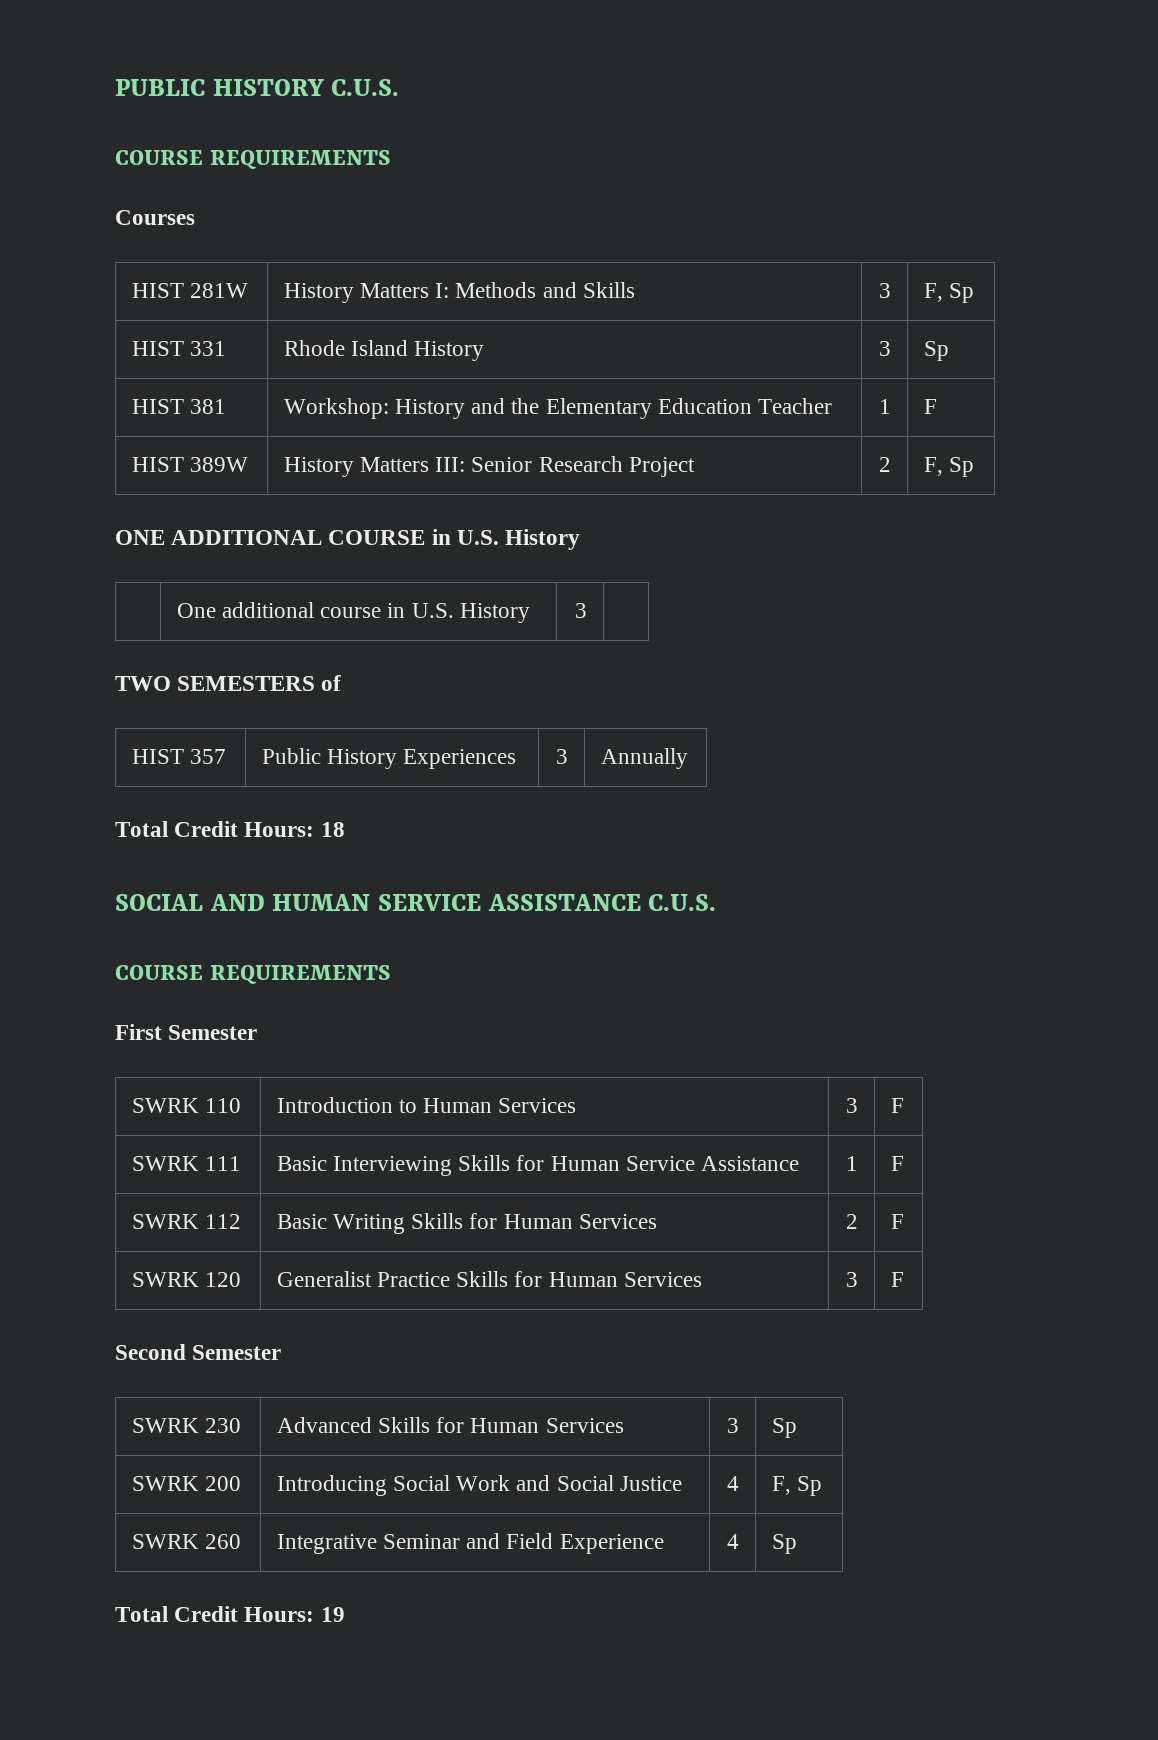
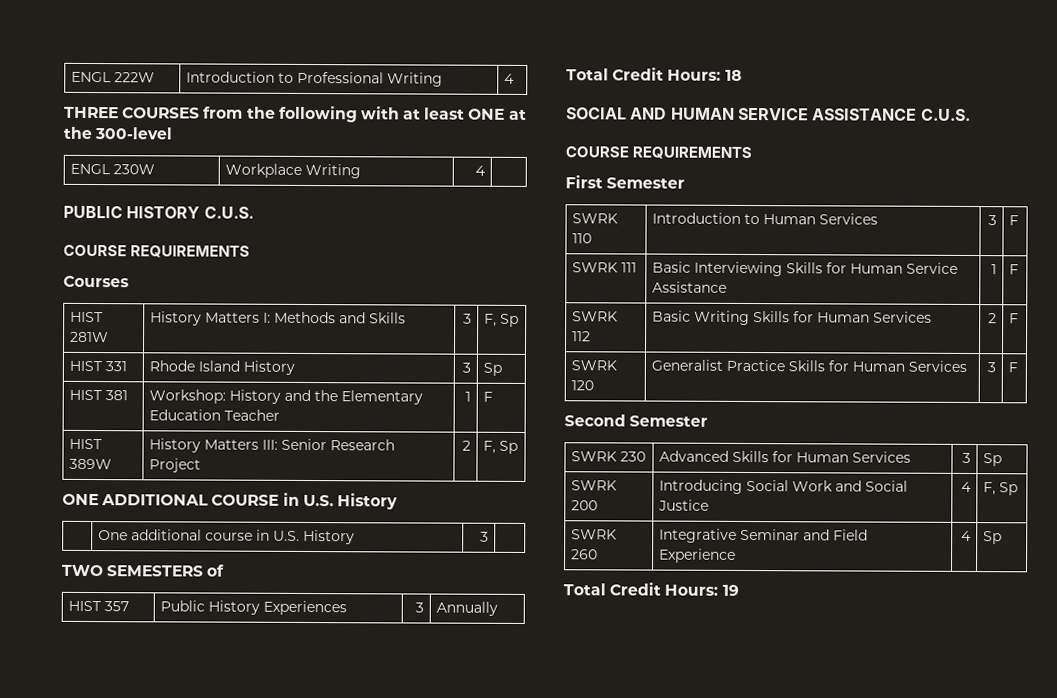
+ ENGL 222W | Introduction to Professional Writing | 4
+ THREE COURSES from the following with at least ONE at the 300-level
+ ENGL 230W | Workplace Writing | 4 |

